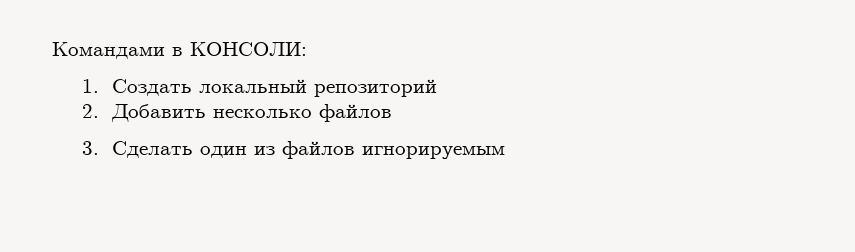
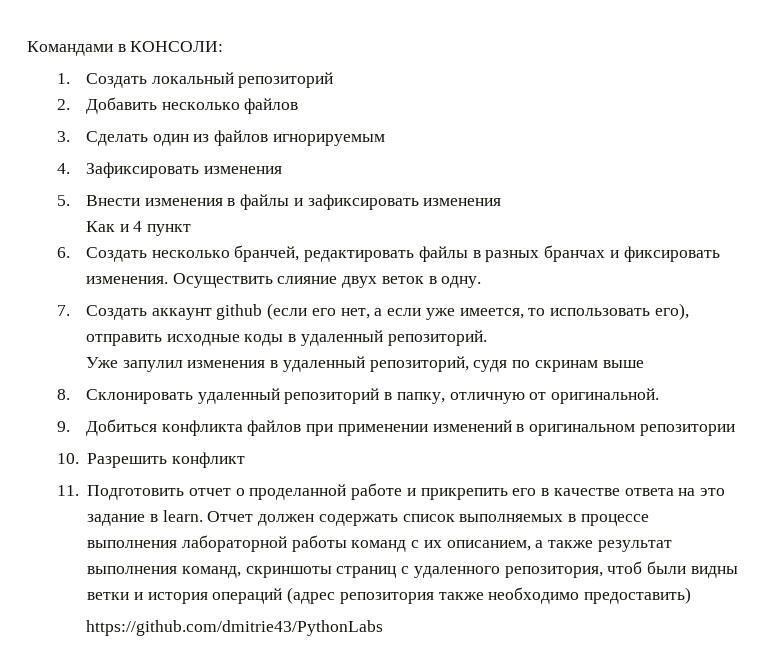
+ 4. Зафиксировать изменения
+ 5. Внести изменения в файлы и зафиксировать изменения
+ Как и 4 пункт
+ 6. Создать несколько бранчей, редактировать файлы в разных бранчах и фиксировать изменения. Осуществить слияние двух веток в одну.
+ 7. Создать аккаунт github (если его нет, а если уже имеется, то использовать его), отправить исходные коды в удаленный репозиторий.
+ Уже запулил изменения в удаленный репозиторий, судя по скринам выше
+ 8. Склонировать удаленный репозиторий в папку, отличную от оригинальной.
+ 9. Добиться конфликта файлов при применении изменений в оригинальном репозитории
+ 10. Разрешить конфликт
+ 11. Подготовить отчет о проделанной работе и прикрепить его в качестве ответа на это задание в learn. Отчет должен содержать список выполняемых в процессе выполнения лабораторной работы команд с их описанием, а также результат выполнения команд, скриншоты страниц с удаленного репозитория, чтоб были видны ветки и история операций (адрес репозитория также необходимо предоставить)
+ https://github.com/dmitrie43/PythonLabs

